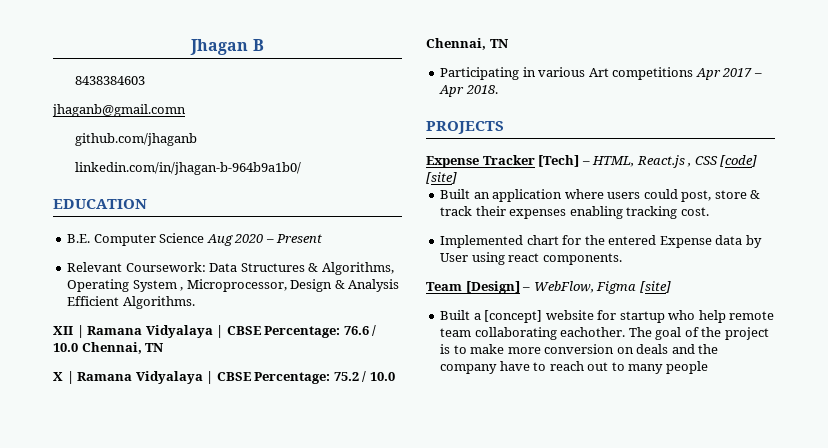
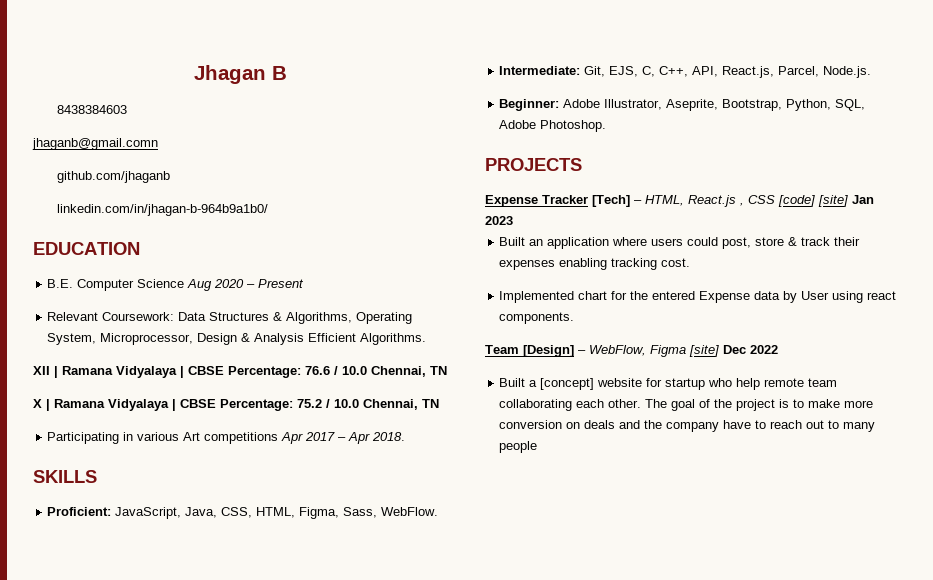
- Relevant Coursework: Data Structures & Algorithms, Operating System , Microprocessor, Design & Analysis Efficient Algorithms.
+ Relevant Coursework: Data Structures & Algorithms, Operating System, Microprocessor, Design & Analysis Efficient Algorithms.
+ SKILLS
+ Proficient: JavaScript, Java, CSS, HTML, Figma, Sass, WebFlow.
+ Intermediate: Git, EJS, C, C++, API, React.js, Parcel, Node.js.
+ Beginner: Adobe Illustrator, Aseprite, Bootstrap, Python, SQL, Adobe Photoshop.
- Expense Tracker [Tech] – HTML, React.js , CSS [code] [site]
+ Expense Tracker [Tech] – HTML, React.js , CSS [code] [site] Jan 2023
- Team [Design] – WebFlow, Figma [site]
+ Team [Design] – WebFlow, Figma [site] Dec 2022
- Built a [concept] website for startup who help remote team collaborating eachother.
+ Built a [concept] website for startup who help remote team collaborating each other.

